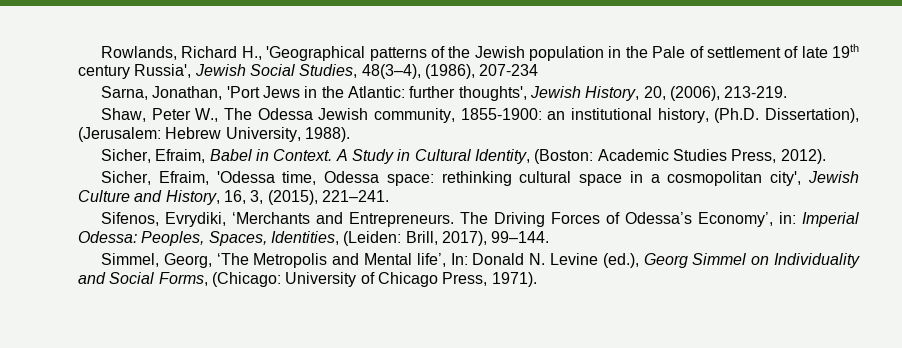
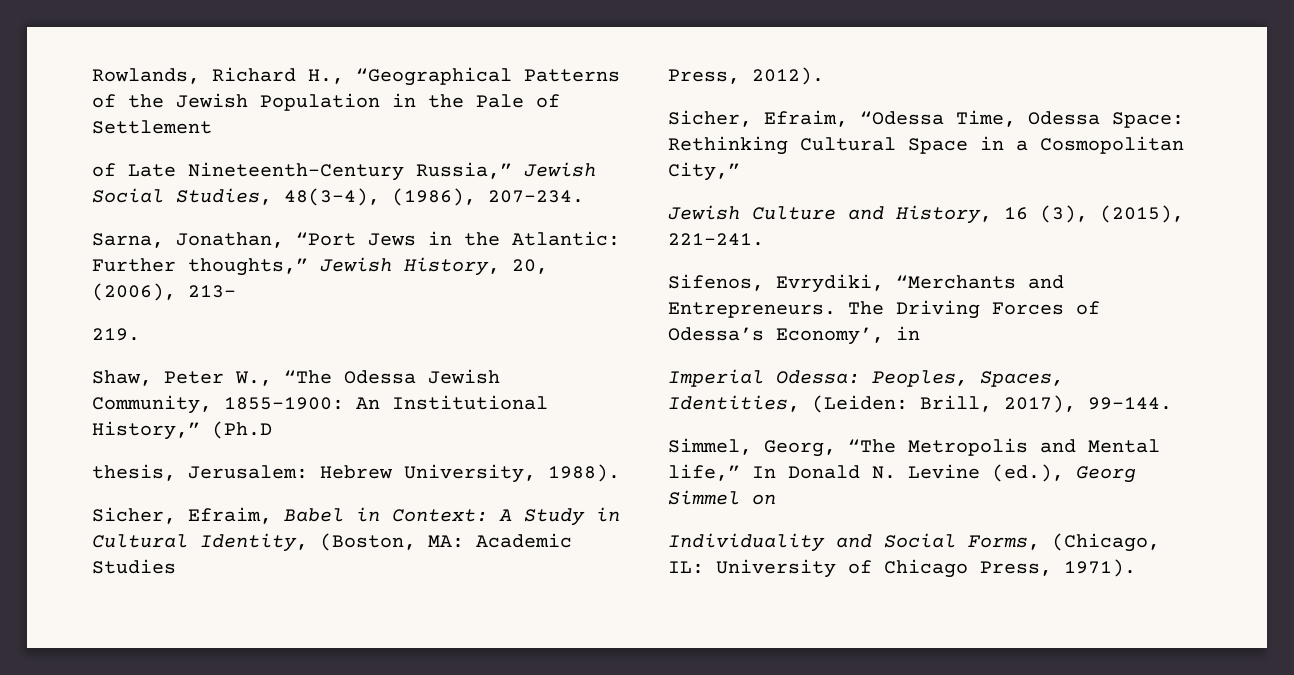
- Rowlands, Richard H., 'Geographical patterns of the Jewish population in the Pale of settlement of late 19th century Russia', Jewish Social Studies, 48(3–4), (1986), 207-234
+ Rowlands, Richard H., “Geographical Patterns of the Jewish Population in the Pale of Settlement
+ of Late Nineteenth-Century Russia,” Jewish Social Studies, 48(3–4), (1986), 207–234.
- Sarna, Jonathan, 'Port Jews in the Atlantic: further thoughts', Jewish History, 20, (2006), 213-219.
+ Sarna, Jonathan, “Port Jews in the Atlantic: Further thoughts,” Jewish History, 20, (2006), 213–
+ 219.
- Shaw, Peter W., The Odessa Jewish community, 1855-1900: an institutional history, (Ph.D. Dissertation), (Jerusalem: Hebrew University, 1988).
+ Shaw, Peter W., “The Odessa Jewish Community, 1855–1900: An Institutional History,” (Ph.D
+ thesis, Jerusalem: Hebrew University, 1988).
- Sicher, Efraim, Babel in Context. A Study in Cultural Identity, (Boston: Academic Studies Press, 2012).
+ Sicher, Efraim, Babel in Context: A Study in Cultural Identity, (Boston, MA: Academic Studies
+ Press, 2012).
- Sicher, Efraim, 'Odessa time, Odessa space: rethinking cultural space in a cosmopolitan city', Jewish Culture and History, 16, 3, (2015), 221–241.
+ Sicher, Efraim, “Odessa Time, Odessa Space: Rethinking Cultural Space in a Cosmopolitan City,”
+ Jewish Culture and History, 16 (3), (2015), 221–241.
- Sifenos, Evrydiki, ‘Merchants and Entrepreneurs.
+ Sifenos, Evrydiki, “Merchants and Entrepreneurs.
- The Driving Forces of Odessa’s Economy’, in: Imperial Odessa: Peoples, Spaces, Identities, (Leiden: Brill, 2017), 99–144.
+ The Driving Forces of Odessa’s Economy’, in
+ Imperial Odessa: Peoples, Spaces, Identities, (Leiden: Brill, 2017), 99–144.
- Simmel, Georg, ‘The Metropolis and Mental life’, In: Donald N. Levine (ed.), Georg Simmel on Individuality and Social Forms, (Chicago: University of Chicago Press, 1971).
+ Simmel, Georg, “The Metropolis and Mental life,” In Donald N. Levine (ed.), Georg Simmel on
+ Individuality and Social Forms, (Chicago, IL: University of Chicago Press, 1971).

